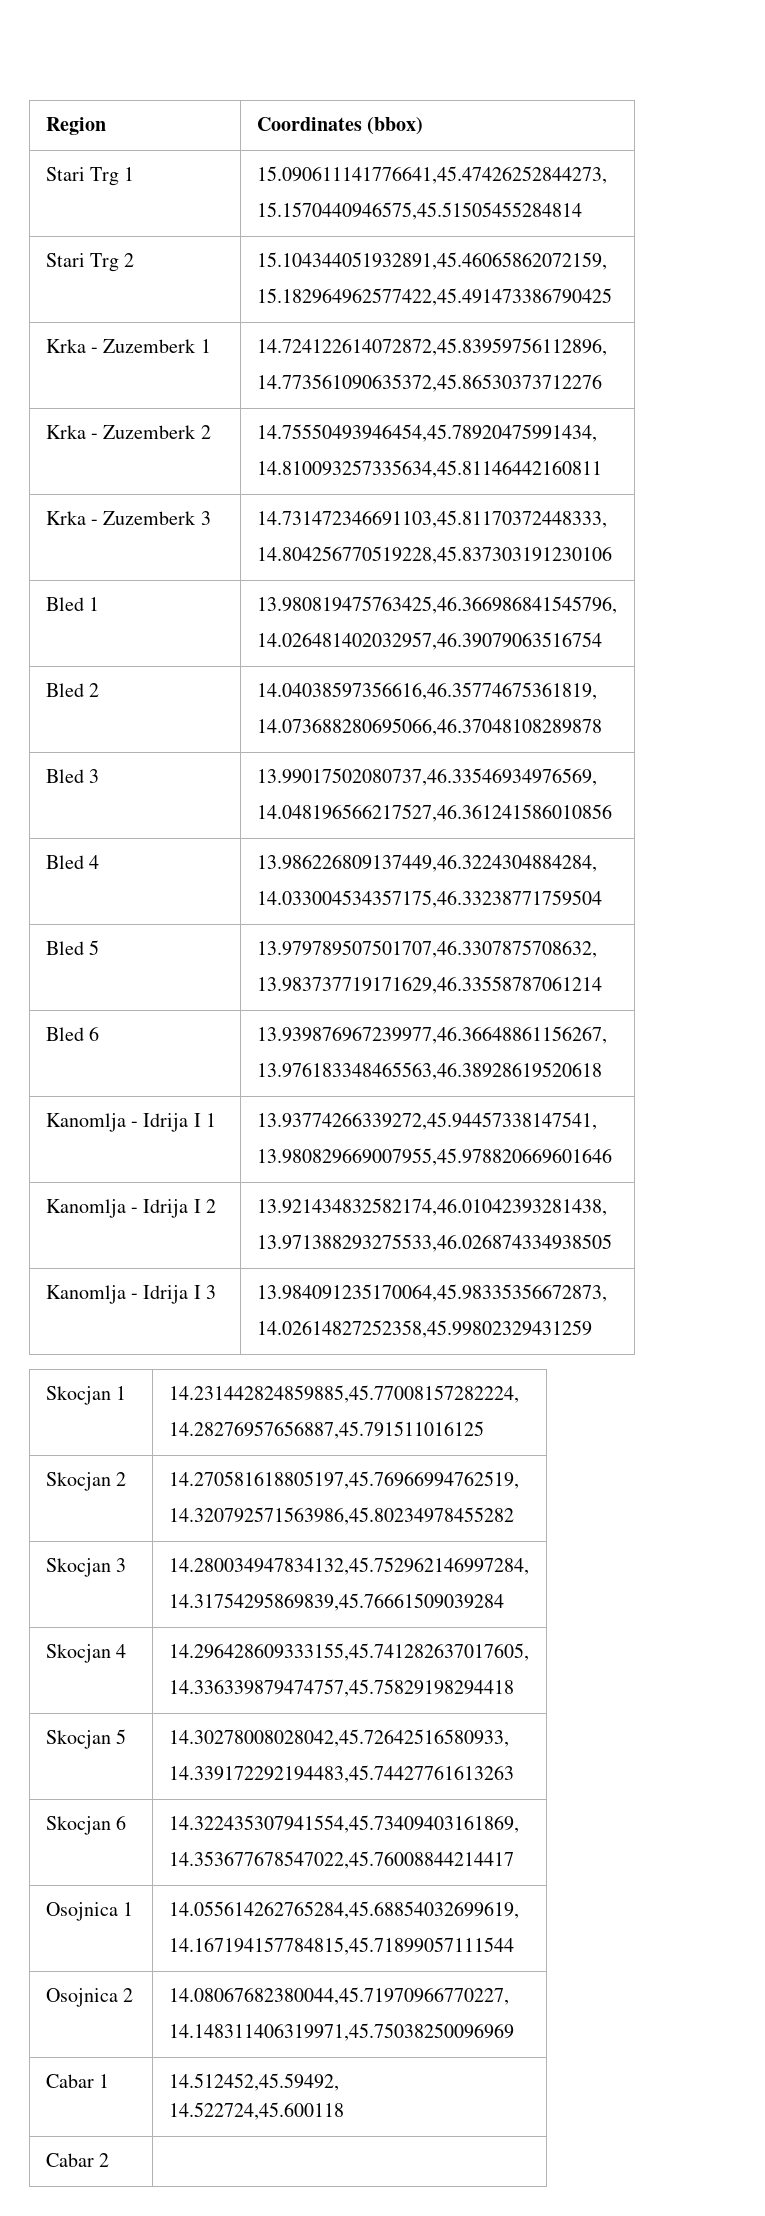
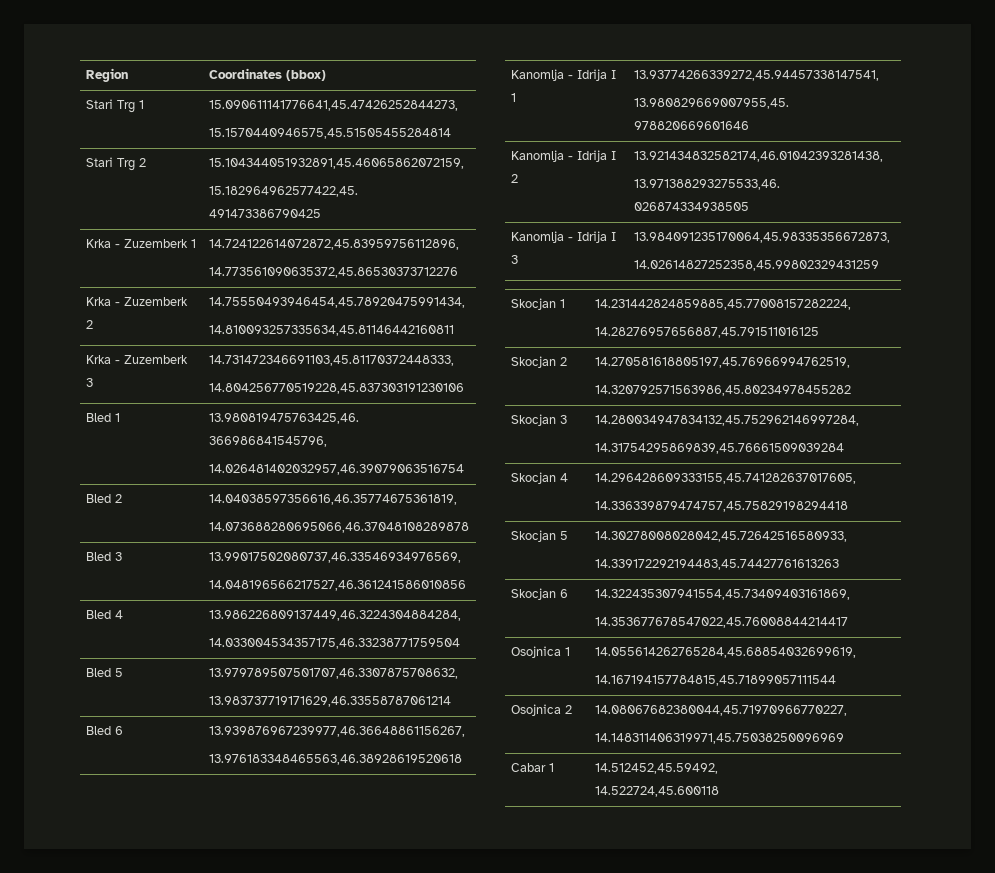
- Cabar 2 |

